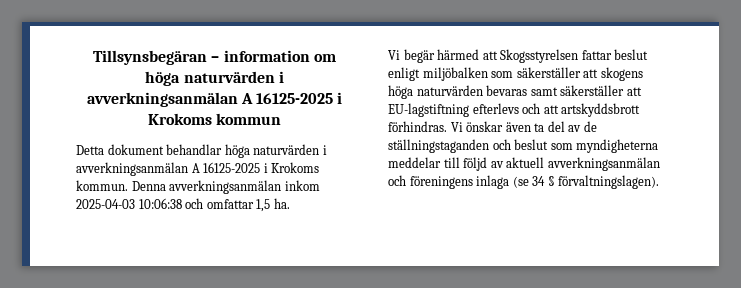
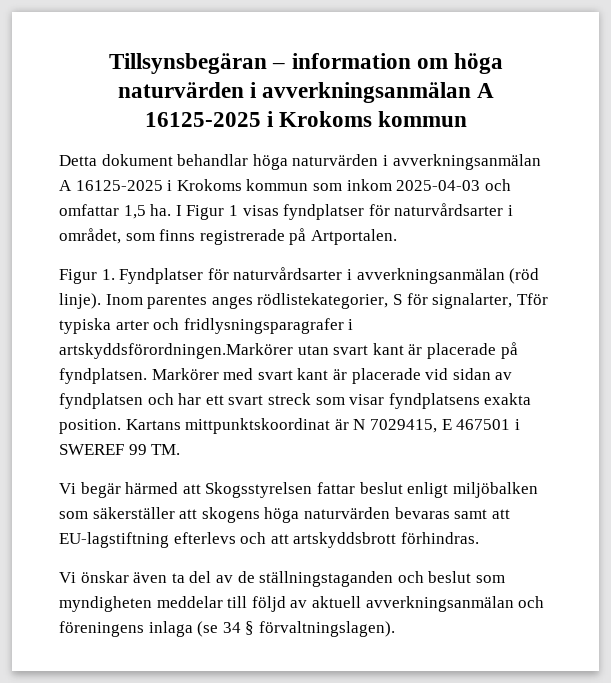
- Detta dokument behandlar höga naturvärden i avverkningsanmälan A 16125-2025 i Krokoms kommun. Denna avverkningsanmälan inkom 2025-04-03 10:06:38 och omfattar 1,5 ha.
+ Detta dokument behandlar höga naturvärden i avverkningsanmälan A 16125-2025 i Krokoms kommun som inkom 2025-04-03 och omfattar 1,5 ha. I Figur 1 visas fyndplatser för naturvårdsarter i området, som finns registrerade på Artportalen.
+ Figur 1. Fyndplatser för naturvårdsarter i avverkningsanmälan (röd linje). Inom parentes anges rödlistekategorier, S för signalarter, Tför typiska arter och fridlysningsparagrafer i artskyddsförordningen.Markörer utan svart kant är placerade på fyndplatsen. Markörer med svart kant är placerade vid sidan av fyndplatsen och har ett svart streck som visar fyndplatsens exakta position. Kartans mittpunktskoordinat är N 7029415, E 467501 i SWEREF 99 TM.
- Vi begär härmed att Skogsstyrelsen fattar beslut enligt miljöbalken som säkerställer att skogens höga naturvärden bevaras samt säkerställer att EU-lagstiftning efterlevs och att artskyddsbrott förhindras. Vi önskar även ta del av de ställningstaganden och beslut som myndigheterna meddelar till följd av aktuell avverkningsanmälan och föreningens inlaga (se 34 § förvaltningslagen).
+ Vi begär härmed att Skogsstyrelsen fattar beslut enligt miljöbalken som säkerställer att skogens höga naturvärden bevaras samt att EU-lagstiftning efterlevs och att artskyddsbrott förhindras.
+ Vi önskar även ta del av de ställningstaganden och beslut som myndigheten meddelar till följd av aktuell avverkningsanmälan och föreningens inlaga (se 34 § förvaltningslagen).

